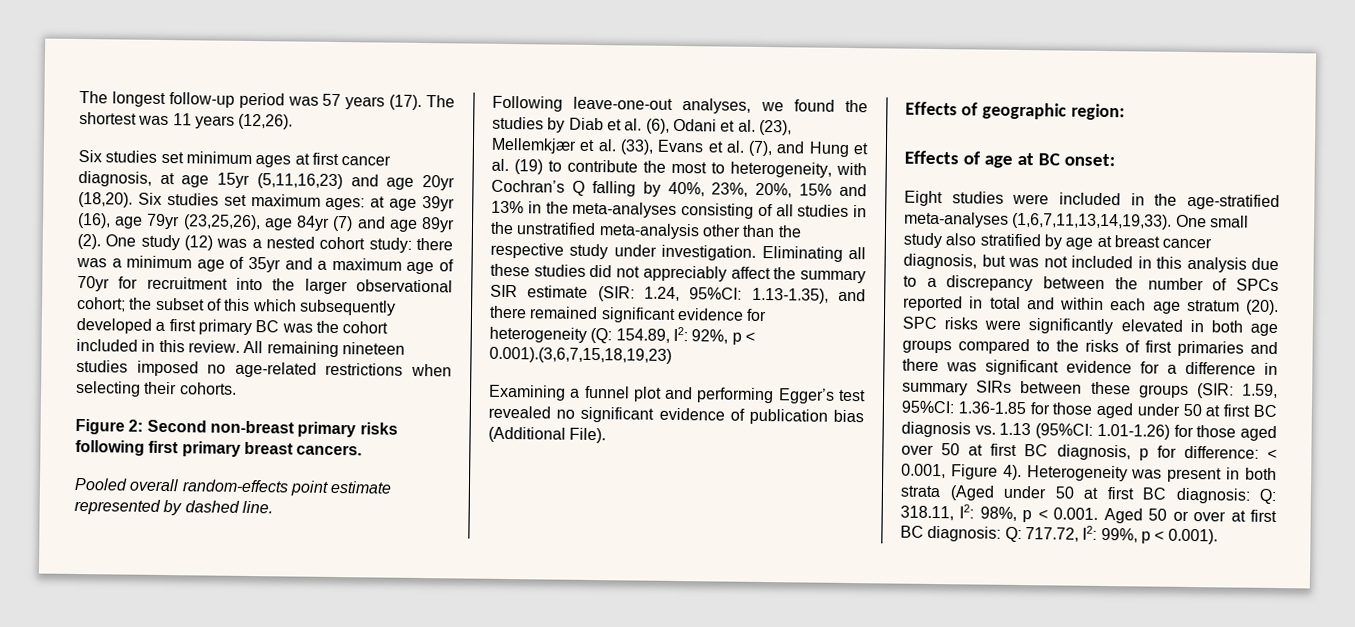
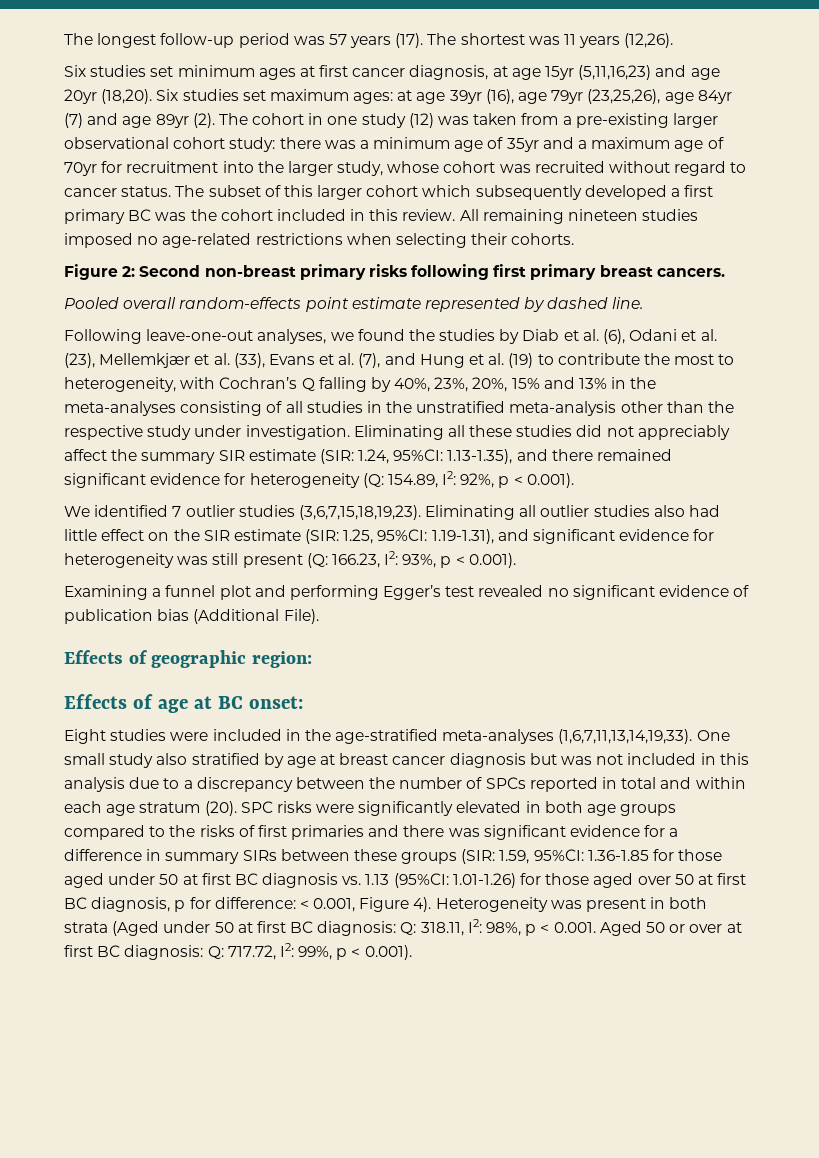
- One study (12) was a nested cohort study: there was a minimum age of 35yr and a maximum age of 70yr for recruitment into the larger observational cohort; the subset of this which subsequently developed a first primary BC was the cohort included in this review.
+ The cohort in one study (12) was taken from a pre-existing larger observational cohort study: there was a minimum age of 35yr and a maximum age of 70yr for recruitment into the larger study, whose cohort was recruited without regard to cancer status. The subset of this larger cohort which subsequently developed a first primary BC was the cohort included in this review.
- Eliminating all these studies did not appreciably affect the summary SIR estimate (SIR: 1.24, 95%CI: 1.13-1.35), and there remained significant evidence for heterogeneity (Q: 154.89, I2: 92%, p < 0.001).(3,6,7,15,18,19,23)
+ Eliminating all these studies did not appreciably affect the summary SIR estimate (SIR: 1.24, 95%CI: 1.13-1.35), and there remained significant evidence for heterogeneity (Q: 154.89, I2: 92%, p < 0.001).
+ We identified 7 outlier studies (3,6,7,15,18,19,23). Eliminating all outlier studies also had little effect on the SIR estimate (SIR: 1.25, 95%CI: 1.19-1.31), and significant evidence for heterogeneity was still present (Q: 166.23, I2: 93%, p < 0.001).
- One small study also stratified by age at breast cancer diagnosis, but was not included in this analysis due to a discrepancy between the number of SPCs reported in total and within each age stratum (20).
+ One small study also stratified by age at breast cancer diagnosis but was not included in this analysis due to a discrepancy between the number of SPCs reported in total and within each age stratum (20).

